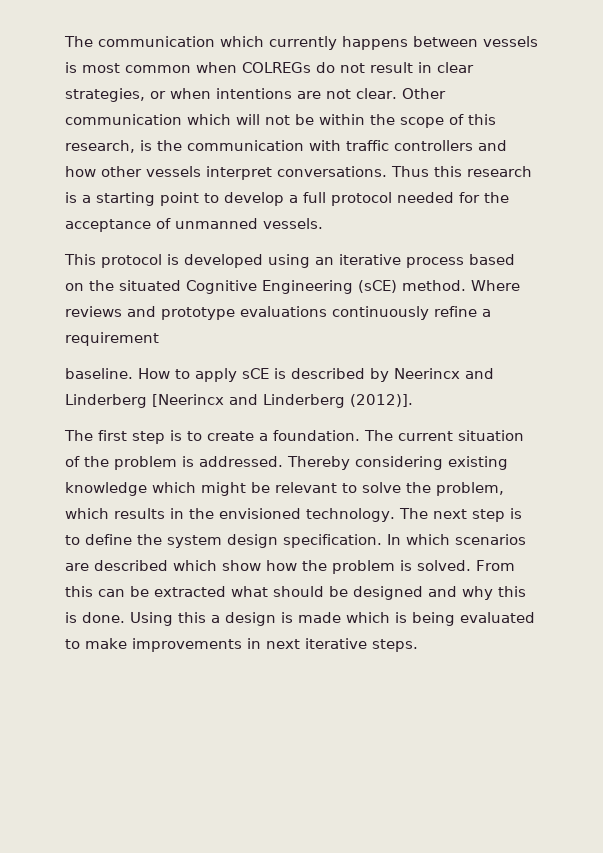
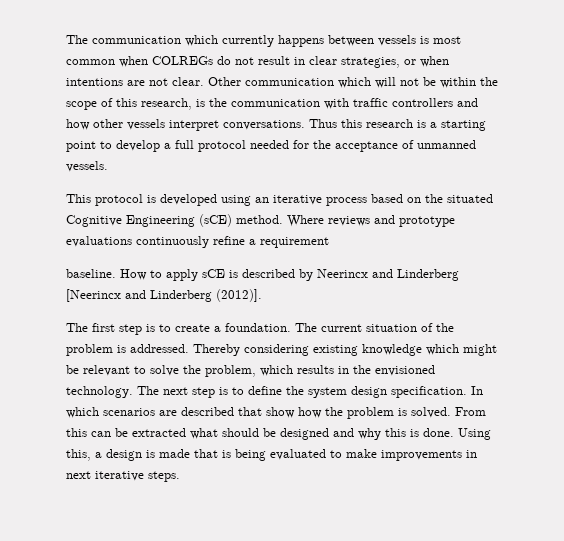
- In which scenarios are described which show how the problem is solved.
+ In which scenarios are described that show how the problem is solved.
- Using this a design is made which is being evaluated to make improvements in next iterative steps.
+ Using this, a design is made that is being evaluated to make improvements in next iterative steps.

